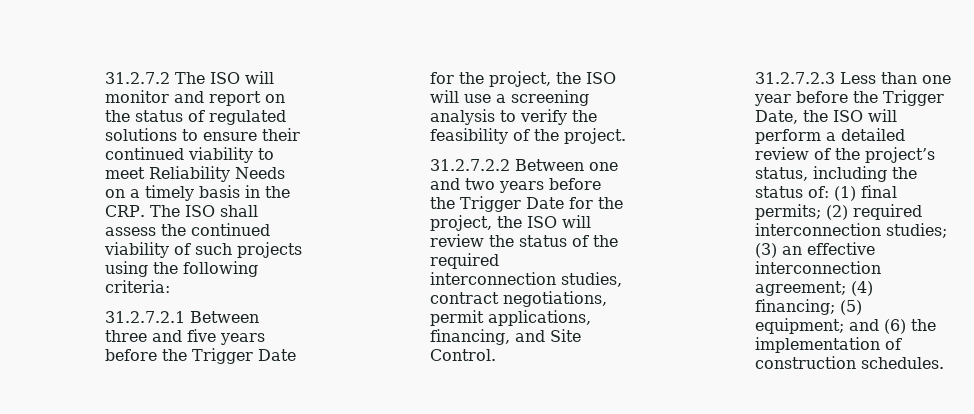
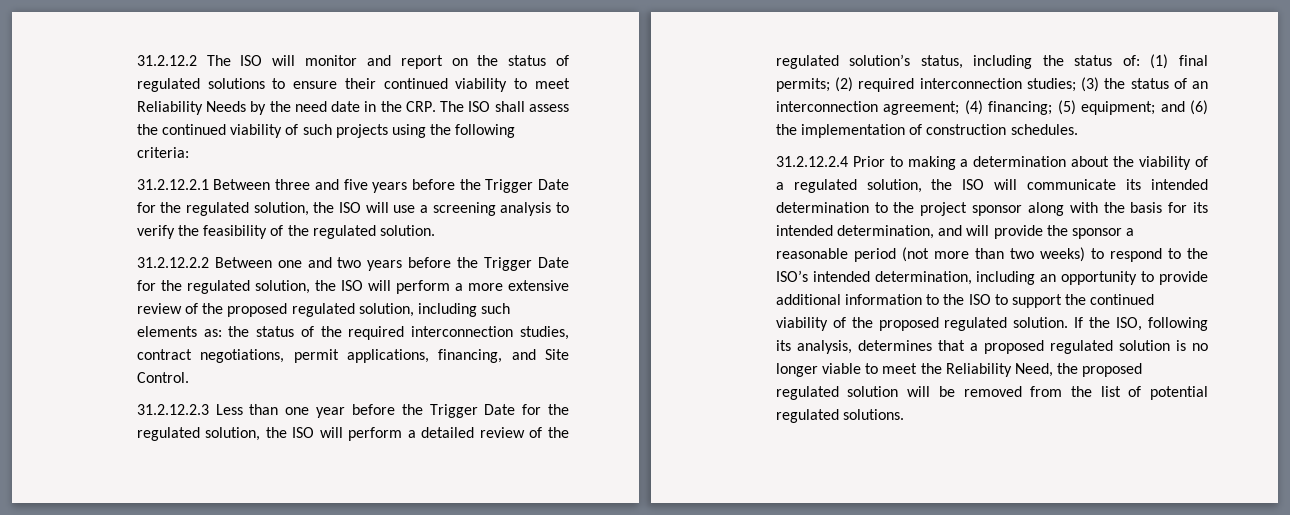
- 31.2.7.2 The ISO will monitor and report on the status of regulated solutions to ensure their continued viability to meet Reliability Needs on a timely basis in the CRP. The ISO shall assess the continued viability of such projects using the following criteria:
+ 31.2.12.2 The ISO will monitor and report on the status of regulated solutions to ensure their continued viability to meet Reliability Needs by the need date in the CRP. The ISO shall assess the continued viability of such projects using the following criteria:
- 31.2.7.2.1 Between three and five years before the Trigger Date for the project, the ISO will use a screening analysis to verify the feasibility of the project.
- 31.2.7.2.2 Between one and two years before the Trigger Date for the project, the ISO will review the status of the required interconnection studies, contract negotiations, permit applications, financing, and Site Control.
+ 31.2.12.2.1 Between three and five years before the Trigger Date for the regulated solution, the ISO will use a screening analysis to verify the feasibility of the regulated solution.
+ 31.2.12.2.2 Between one and two years before the Trigger Date for the regulated solution, the ISO will perform a more extensive review of the proposed regulated solution, including such elements as: the status of the required interconnection studies, contract negotiations, permit applications, financing, and Site Control.
- 31.2.7.2.3 Less than one year before the Trigger Date, the ISO will perform a detailed review of the project’s status, including the status of: (1) final permits; (2) required interconnection studies; (3) an effective interconnection agreement; (4) financing; (5) equipment; and (6) the implementation of construction schedules.
+ 31.2.12.2.3 Less than one year before the Trigger Date for the regulated solution, the ISO will perform a detailed review of the regulated solution’s status, including the status of: (1) final permits; (2) required interconnection studies; (3) the status of an interconnection agreement; (4) financing; (5) equipment; and (6) the implementation of construction schedules.
+ 31.2.12.2.4 Prior to making a determination about the viability of a regulated solution, the ISO will communicate its intended determination to the project sponsor along with the basis for its intended determination, and will provide the sponsor a reasonable period (not more than two weeks) to respond to the ISO’s intended determination, including an opportunity to provide additional information to the ISO to support the continued viability of the proposed regulated solution. If the ISO, following its analysis, determines that a proposed regulated solution is no longer viable to meet the Reliability Need, the proposed regulated solution will be removed from the list of potential regulated solutions.

